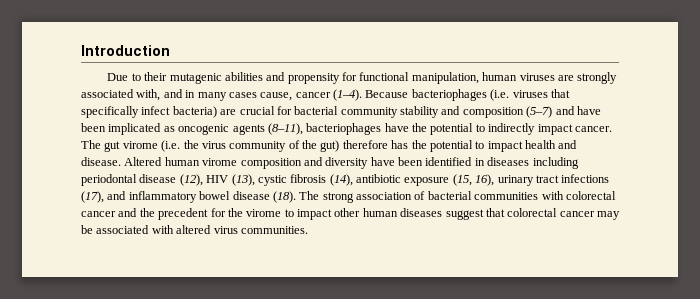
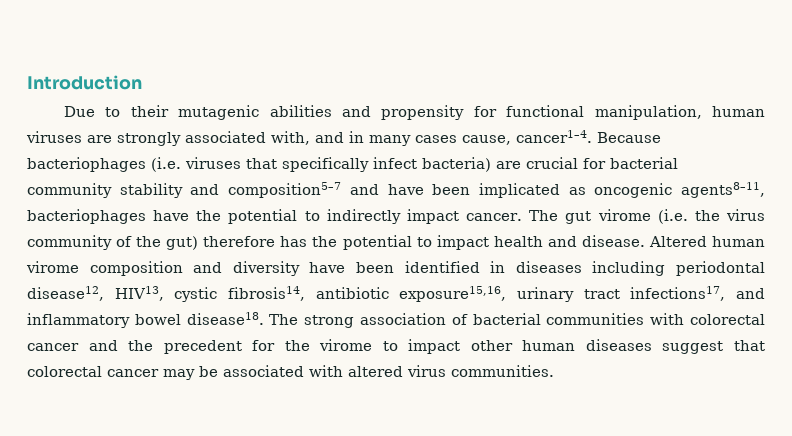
- Due to their mutagenic abilities and propensity for functional manipulation, human viruses are strongly associated with, and in many cases cause, cancer (1–4).
+ Due to their mutagenic abilities and propensity for functional manipulation, human viruses are strongly associated with, and in many cases cause, cancer1–4.
- Because bacteriophages (i.e. viruses that specifically infect bacteria) are crucial for bacterial community stability and composition (5–7) and have been implicated as oncogenic agents (8–11), bacteriophages have the potential to indirectly impact cancer.
+ Because bacteriophages (i.e. viruses that specifically infect bacteria) are crucial for bacterial community stability and composition5–7 and have been implicated as oncogenic agents8–11, bacteriophages have the potential to indirectly impact cancer.
- Altered human virome composition and diversity have been identified in diseases including periodontal disease (12), HIV (13), cystic fibrosis (14), antibiotic exposure (15, 16), urinary tract infections (17), and inflammatory bowel disease (18).
+ Altered human virome composition and diversity have been identified in diseases including periodontal disease12, HIV13, cystic fibrosis14, antibiotic exposure15,16, urinary tract infections17, and inflammatory bowel disease18.

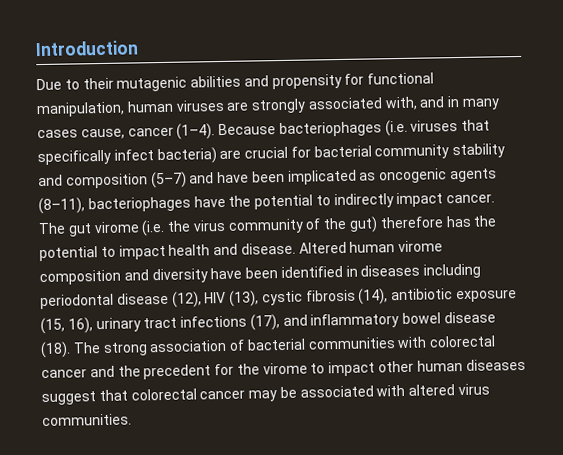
- Due to their mutagenic abilities and propensity for functional manipulation, human viruses are strongly associated with, and in many cases cause, cancer1–4.
+ Due to their mutagenic abilities and propensity for functional manipulation, human viruses are strongly associated with, and in many cases cause, cancer (1–4).
- Because bacteriophages (i.e. viruses that specifically infect bacteria) are crucial for bacterial community stability and composition5–7 and have been implicated as oncogenic agents8–11, bacteriophages have the potential to indirectly impact cancer.
+ Because bacteriophages (i.e. viruses that specifically infect bacteria) are crucial for bacterial community stability and composition (5–7) and have been implicated as oncogenic agents (8–11), bacteriophages have the potential to indirectly impact cancer.
- Altered human virome composition and diversity have been identified in diseases including periodontal disease12, HIV13, cystic fibrosis14, antibiotic exposure15,16, urinary tract infections17, and inflammatory bowel disease18.
+ Altered human virome composition and diversity have been identified in diseases including periodontal disease (12), HIV (13), cystic fibrosis (14), antibiotic exposure (15, 16), urinary tract infections (17), and inflammatory bowel disease (18).

